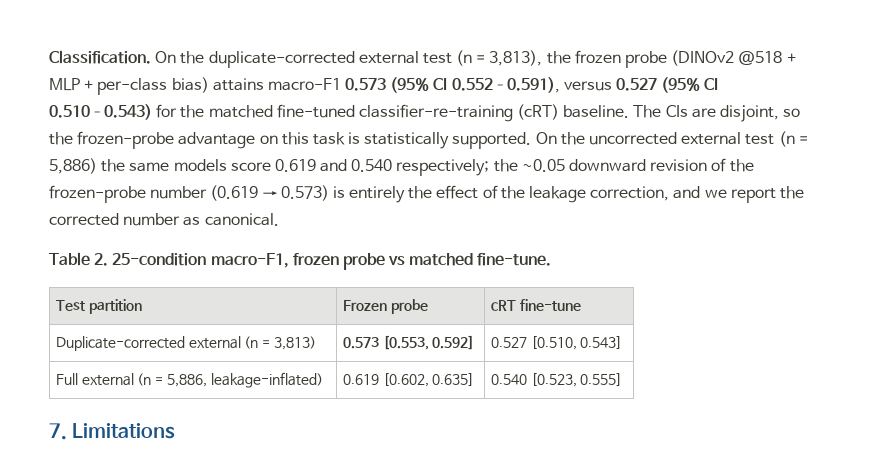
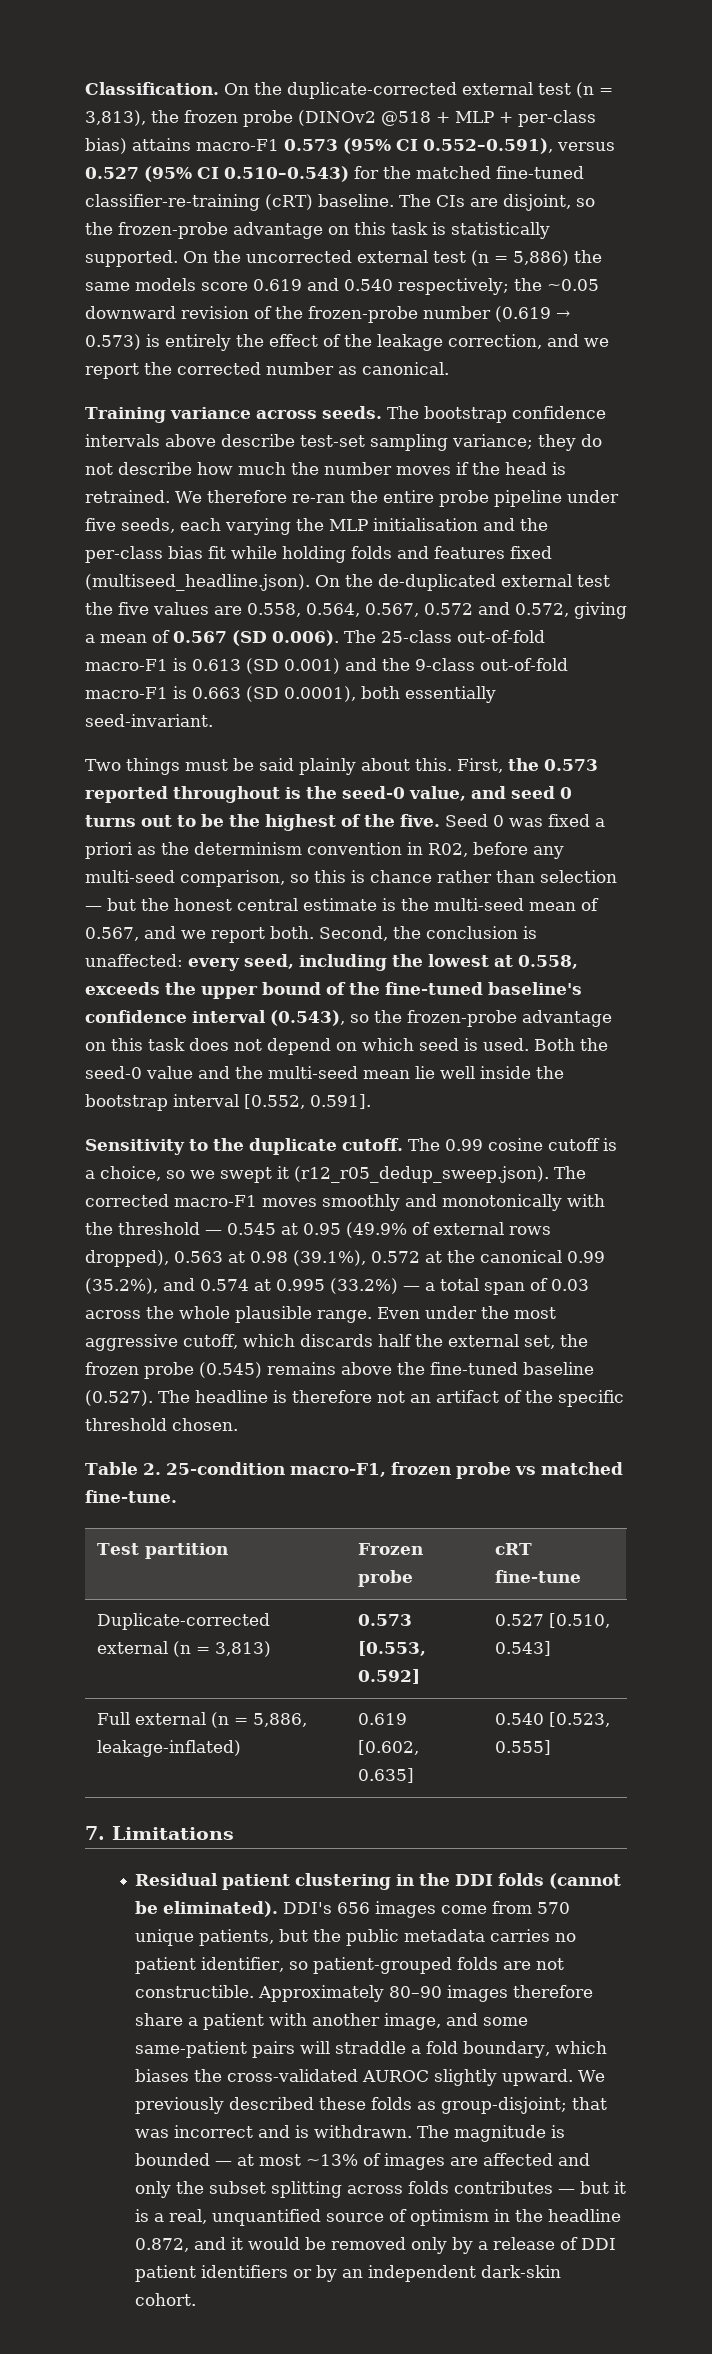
+ Training variance across seeds. The bootstrap confidence intervals above describe test-set sampling variance; they do not describe how much the number moves if the head is retrained. We therefore re-ran the entire probe pipeline under five seeds, each varying the MLP initialisation and the per-class bias fit while holding folds and features fixed (multiseed_headline.json). On the de-duplicated external test the five values are 0.558, 0.564, 0.567, 0.572 and 0.572, giving a mean of 0.567 (SD 0.006). The 25-class out-of-fold macro-F1 is 0.613 (SD 0.001) and the 9-class out-of-fold macro-F1 is 0.663 (SD 0.0001), both essentially seed-invariant.
+ Two things must be said plainly about this. First, the 0.573 reported throughout is the seed-0 value, and seed 0 turns out to be the highest of the five. Seed 0 was fixed a priori as the determinism convention in R02, before any multi-seed comparison, so this is chance rather than selection — but the honest central estimate is the multi-seed mean of 0.567, and we report both. Second, the conclusion is unaffected: every seed, including the lowest at 0.558, exceeds the upper bound of the fine-tuned baseline's confidence interval (0.543), so the frozen-probe advantage on this task does not depend on which seed is used. Both the seed-0 value and the multi-seed mean lie well inside the bootstrap interval [0.552, 0.591].
+ Sensitivity to the duplicate cutoff. The 0.99 cosine cutoff is a choice, so we swept it (r12_r05_dedup_sweep.json). The corrected macro-F1 moves smoothly and monotonically with the threshold — 0.545 at 0.95 (49.9% of external rows dropped), 0.563 at 0.98 (39.1%), 0.572 at the canonical 0.99 (35.2%), and 0.574 at 0.995 (33.2%) — a total span of 0.03 across the whole plausible range. Even under the most aggressive cutoff, which discards half the external set, the frozen probe (0.545) remains above the fine-tuned baseline (0.527). The headline is therefore not an artifact of the specific threshold chosen.
+ Residual patient clustering in the DDI folds (cannot be eliminated). DDI's 656 images come from 570 unique patients, but the public metadata carries no patient identifier, so patient-grouped folds are not constructible. Approximately 80–90 images therefore share a patient with another image, and some same-patient pairs will straddle a fold boundary, which biases the cross-validated AUROC slightly upward. We previously described these folds as group-disjoint; that was incorrect and is withdrawn. The magnitude is bounded — at most ~13% of images are affected and only the subset splitting across folds contributes — but it is a real, unquantified source of optimism in the headline 0.872, and it would be removed only by a release of DDI patient identifiers or by an independent dark-skin cohort.

